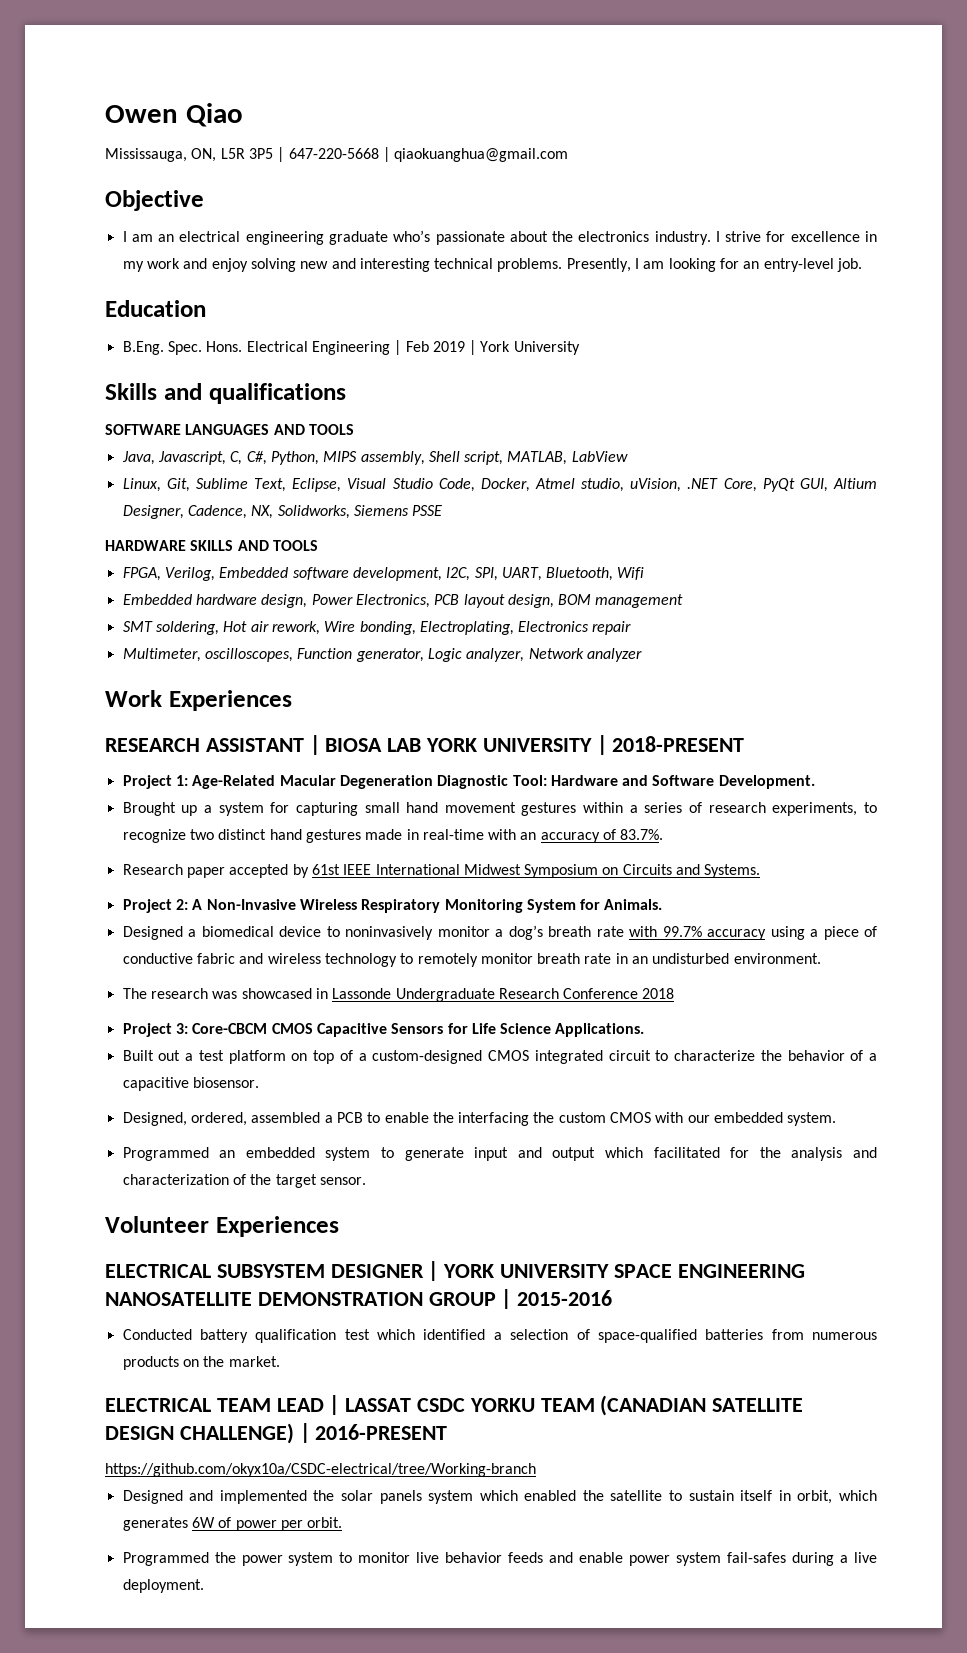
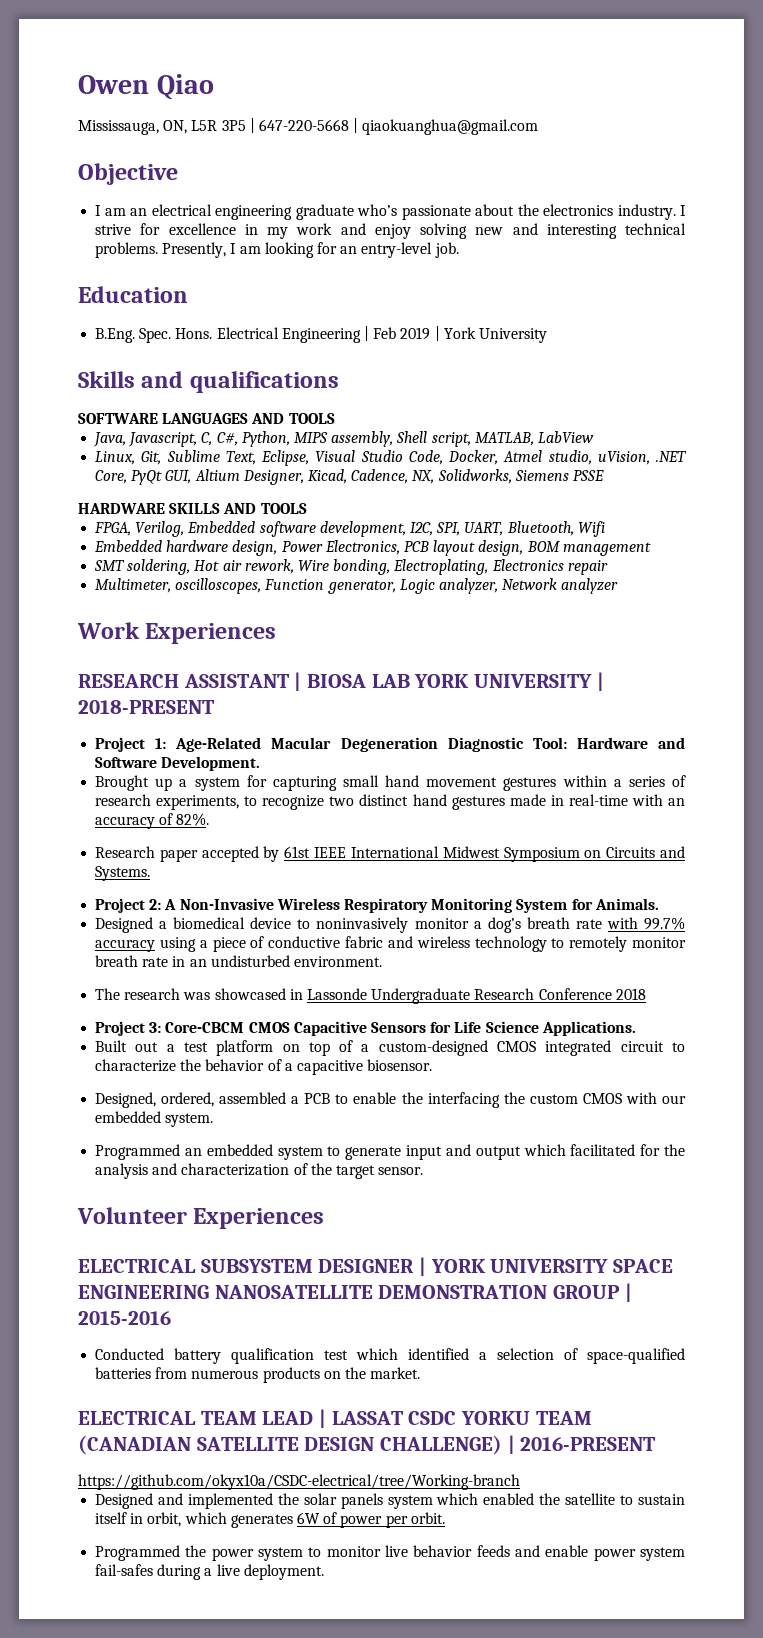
- Linux, Git, Sublime Text, Eclipse, Visual Studio Code, Docker, Atmel studio, uVision, .NET Core, PyQt GUI, Altium Designer, Cadence, NX, Solidworks, Siemens PSSE
+ Linux, Git, Sublime Text, Eclipse, Visual Studio Code, Docker, Atmel studio, uVision, .NET Core, PyQt GUI, Altium Designer, Kicad, Cadence, NX, Solidworks, Siemens PSSE
- Brought up a system for capturing small hand movement gestures within a series of research experiments, to recognize two distinct hand gestures made in real-time with an accuracy of 83.7%.
+ Brought up a system for capturing small hand movement gestures within a series of research experiments, to recognize two distinct hand gestures made in real-time with an accuracy of 82%.

